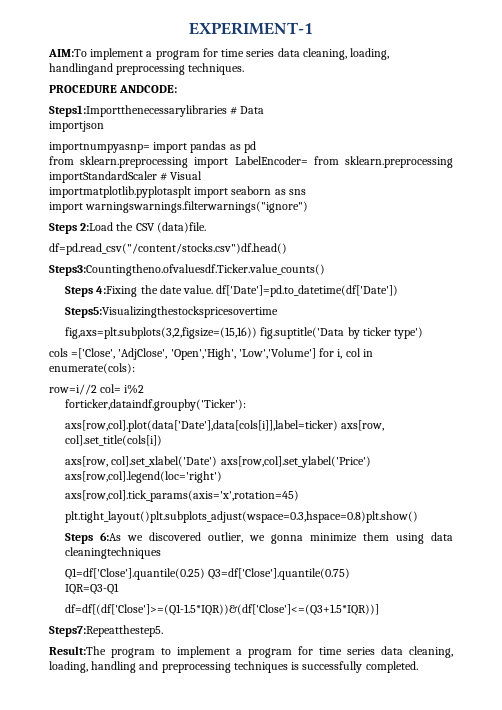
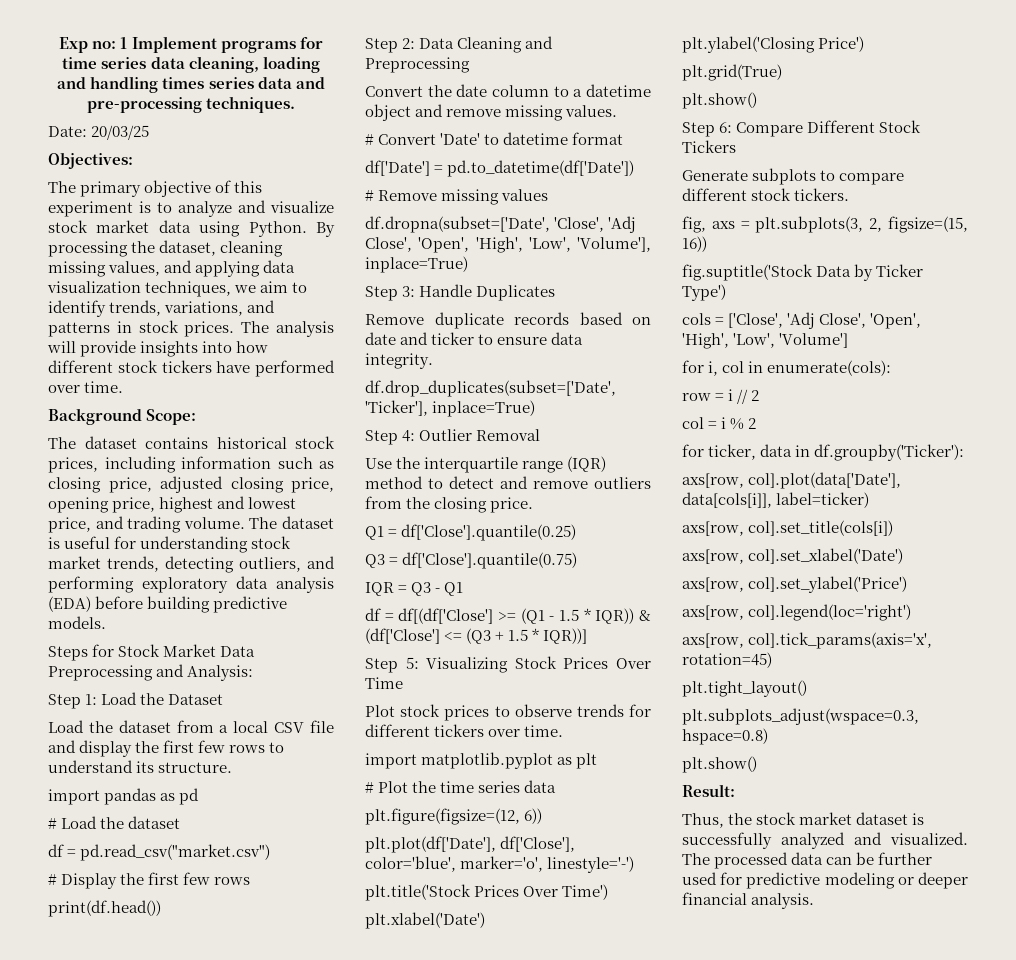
- EXPERIMENT-1
- AIM:To implement a program for time series data cleaning, loading, handlingand preprocessing techniques.
- PROCEDURE ANDCODE:
- Steps1:Importthenecessarylibraries # Data
- importjson
- importnumpyasnp= import pandas as pd
- from sklearn.preprocessing import LabelEncoder= from sklearn.preprocessing importStandardScaler # Visual
- importmatplotlib.pyplotasplt import seaborn as sns
- import warningswarnings.filterwarnings("ignore")
- Steps 2:Load the CSV (data)file.
- df=pd.read_csv("/content/stocks.csv")df.head()
- Steps3:Countingtheno.ofvaluesdf.Ticker.value_counts()
- Steps 4:Fixing the date value. df['Date']=pd.to_datetime(df['Date'])
- Steps5:Visualizingthestockspricesovertime
- fig,axs=plt.subplots(3,2,figsize=(15,16)) fig.suptitle('Data by ticker type')
- cols =['Close', 'AdjClose', 'Open','High', 'Low','Volume'] for i, col in enumerate(cols):
+ Exp no: 1 Implement programs for time series data cleaning, loading and handling times series data and pre-processing techniques.
+ Date: 20/03/25
+ Objectives:
+ The primary objective of this experiment is to analyze and visualize stock market data using Python. By processing the dataset, cleaning missing values, and applying data visualization techniques, we aim to identify trends, variations, and patterns in stock prices. The analysis will provide insights into how different stock tickers have performed over time.
+ Background Scope:
+ The dataset contains historical stock prices, including information such as closing price, adjusted closing price, opening price, highest and lowest price, and trading volume. The dataset is useful for understanding stock market trends, detecting outliers, and performing exploratory data analysis (EDA) before building predictive models.
+ Steps for Stock Market Data Preprocessing and Analysis:
+ Step 1: Load the Dataset
+ Load the dataset from a local CSV file and display the first few rows to understand its structure.
+ import pandas as pd
+ # Load the dataset
+ df = pd.read_csv("market.csv")
+ # Display the first few rows
+ print(df.head())
+ Step 2: Data Cleaning and Preprocessing
+ Convert the date column to a datetime object and remove missing values.
+ # Convert 'Date' to datetime format
+ df['Date'] = pd.to_datetime(df['Date'])
+ # Remove missing values
+ df.dropna(subset=['Date', 'Close', 'Adj Close', 'Open', 'High', 'Low', 'Volume'], inplace=True)
+ Step 3: Handle Duplicates
+ Remove duplicate records based on date and ticker to ensure data integrity.
+ df.drop_duplicates(subset=['Date', 'Ticker'], inplace=True)
+ Step 4: Outlier Removal
+ Use the interquartile range (IQR) method to detect and remove outliers from the closing price.
+ Q1 = df['Close'].quantile(0.25)
+ Q3 = df['Close'].quantile(0.75)
+ IQR = Q3 - Q1
+ df = df[(df['Close'] >= (Q1 - 1.5 * IQR)) & (df['Close'] <= (Q3 + 1.5 * IQR))]
+ Step 5: Visualizing Stock Prices Over Time
+ Plot stock prices to observe trends for different tickers over time.
+ import matplotlib.pyplot as plt
+ # Plot the time series data
+ plt.figure(figsize=(12, 6))
+ plt.plot(df['Date'], df['Close'], color='blue', marker='o', linestyle='-')
+ plt.title('Stock Prices Over Time')
+ plt.xlabel('Date')
+ plt.ylabel('Closing Price')
+ plt.grid(True)
+ plt.show()
+ Step 6: Compare Different Stock Tickers
+ Generate subplots to compare different stock tickers.
+ fig, axs = plt.subplots(3, 2, figsize=(15, 16))
+ fig.suptitle('Stock Data by Ticker Type')
+ cols = ['Close', 'Adj Close', 'Open', 'High', 'Low', 'Volume']
+ for i, col in enumerate(cols):
- row=i//2 col= i%2
- forticker,dataindf.groupby('Ticker'):
- axs[row,col].plot(data['Date'],data[cols[i]],label=ticker) axs[row, col].set_title(cols[i])
- axs[row, col].set_xlabel('Date') axs[row,col].set_ylabel('Price') axs[row,col].legend(loc='right')
- axs[row,col].tick_params(axis='x',rotation=45)
- plt.tight_layout()plt.subplots_adjust(wspace=0.3,hspace=0.8)plt.show()
- Steps 6:As we discovered outlier, we gonna minimize them using data cleaningtechniques
- Q1=df['Close'].quantile(0.25) Q3=df['Close'].quantile(0.75)
- IQR=Q3-Q1
- df=df[(df['Close']>=(Q1-1.5*IQR))&(df['Close']<=(Q3+1.5*IQR))]
- Steps7:Repeatthestep5.
- Result:The program to implement a program for time series data cleaning, loading, handling and preprocessing techniques is successfully completed.
+ row = i // 2
+ col = i % 2
+ for ticker, data in df.groupby('Ticker'):
+ axs[row, col].plot(data['Date'], data[cols[i]], label=ticker)
+ axs[row, col].set_title(cols[i])
+ axs[row, col].set_xlabel('Date')
+ axs[row, col].set_ylabel('Price')
+ axs[row, col].legend(loc='right')
+ axs[row, col].tick_params(axis='x', rotation=45)
+ plt.tight_layout()
+ plt.subplots_adjust(wspace=0.3, hspace=0.8)
+ plt.show()
+ Result:
+ Thus, the stock market dataset is successfully analyzed and visualized. The processed data can be further used for predictive modeling or deeper financial analysis.

